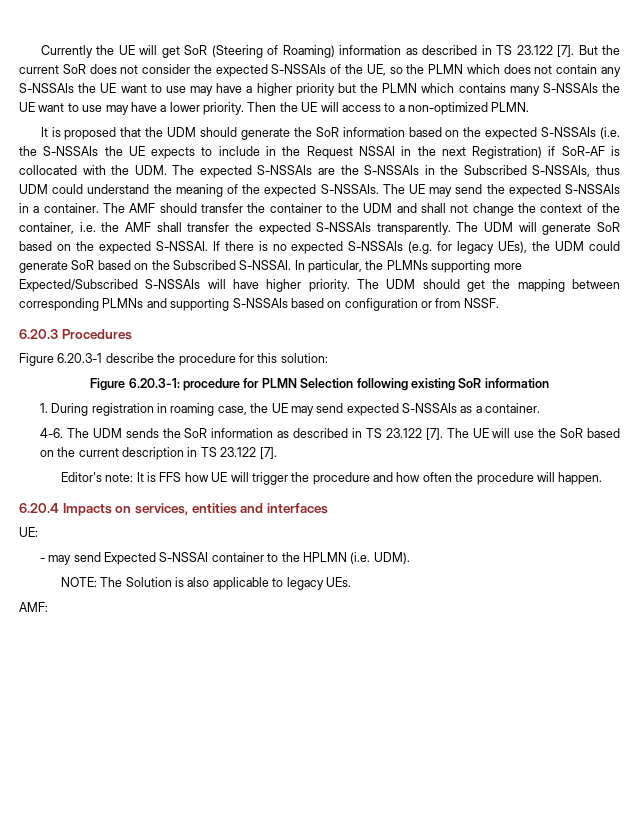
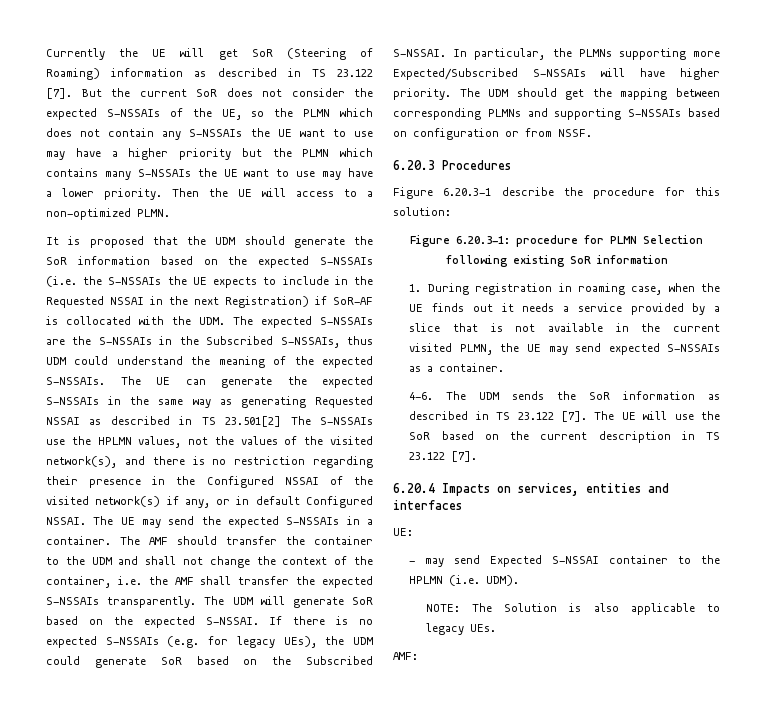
- It is proposed that the UDM should generate the SoR information based on the expected S-NSSAIs (i.e. the S-NSSAIs the UE expects to include in the Request NSSAI in the next Registration) if SoR-AF is collocated with the UDM. The expected S-NSSAIs are the S-NSSAIs in the Subscribed S-NSSAIs, thus UDM could understand the meaning of the expected S-NSSAIs.
+ It is proposed that the UDM should generate the SoR information based on the expected S-NSSAIs (i.e. the S-NSSAIs the UE expects to include in the Requested NSSAI in the next Registration) if SoR-AF is collocated with the UDM. The expected S-NSSAIs are the S-NSSAIs in the Subscribed S-NSSAIs, thus UDM could understand the meaning of the expected S-NSSAIs.
- The UE may send the expected S-NSSAIs in a container.
+ The UE can generate the expected S-NSSAIs in the same way as generating Requested NSSAI as described in TS 23.501[2] The S-NSSAIs use the HPLMN values, not the values of the visited network(s), and there is no restriction regarding their presence in the Configured NSSAI of the visited network(s) if any, or in default Configured NSSAI. The UE may send the expected S-NSSAIs in a container.
- 1. During registration in roaming case, the UE may send expected S-NSSAIs as a container.
+ 1. During registration in roaming case, when the UE finds out it needs a service provided by a slice that is not available in the current visited PLMN, the UE may send expected S-NSSAIs as a container.
- Editor's note: It is FFS how UE will trigger the procedure and how often the procedure will happen.

